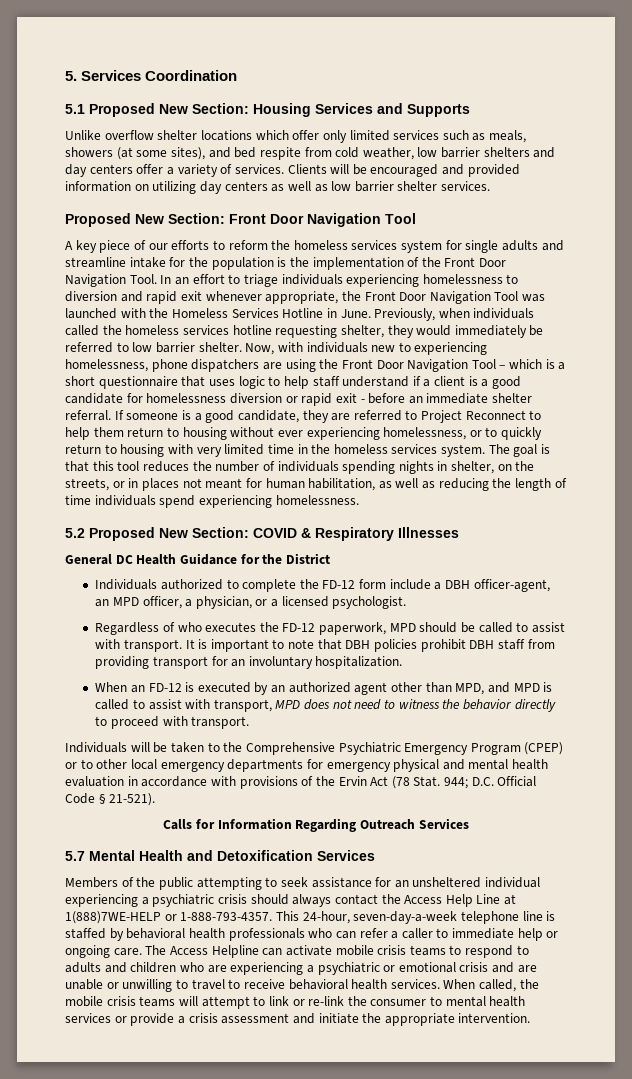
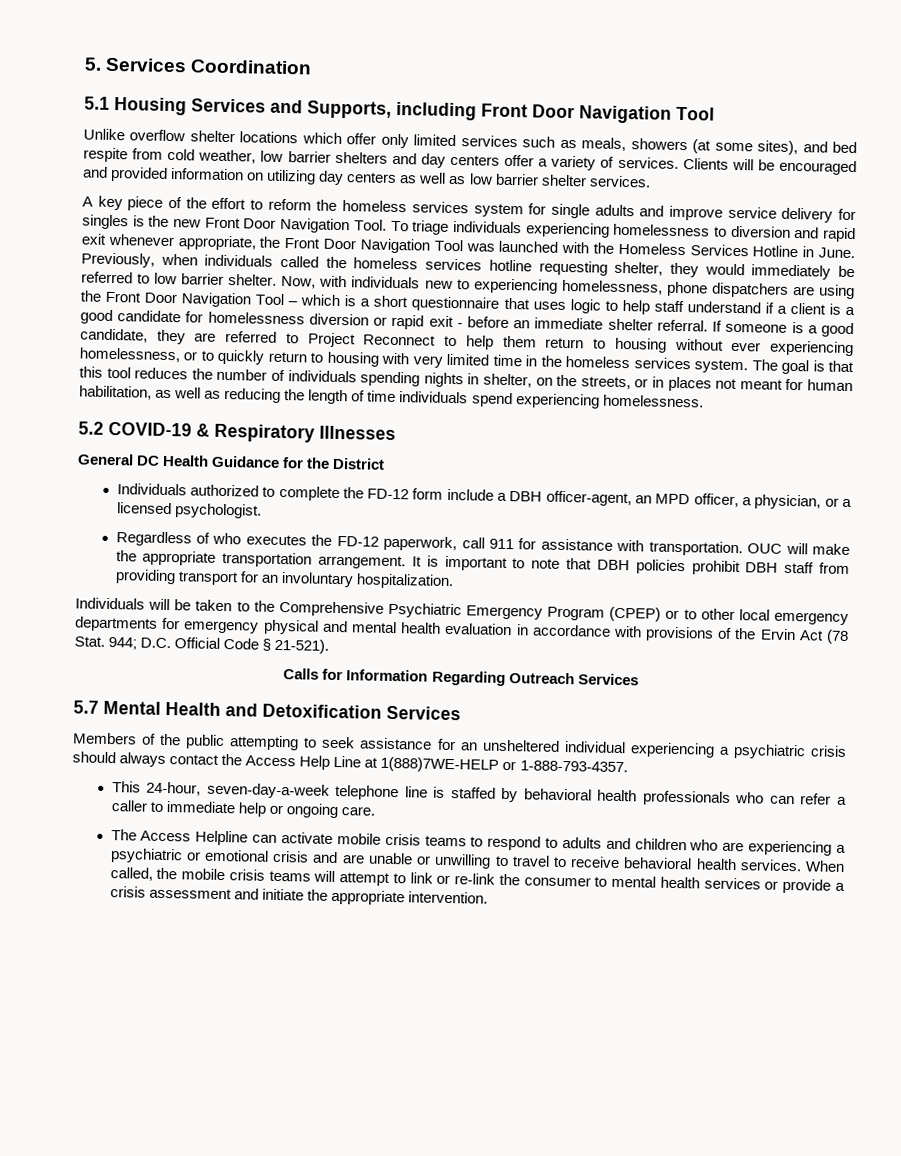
- 5.1 Proposed New Section: Housing Services and Supports
+ 5.1 Housing Services and Supports, including Front Door Navigation Tool
- Proposed New Section: Front Door Navigation Tool
- A key piece of our efforts to reform the homeless services system for single adults and streamline intake for the population is the implementation of the Front Door Navigation Tool. In an effort to triage individuals experiencing homelessness to diversion and rapid exit whenever appropriate, the Front Door Navigation Tool was launched with the Homeless Services Hotline in June.
+ A key piece of the effort to reform the homeless services system for single adults and improve service delivery for singles is the new Front Door Navigation Tool. To triage individuals experiencing homelessness to diversion and rapid exit whenever appropriate, the Front Door Navigation Tool was launched with the Homeless Services Hotline in June.
- 5.2 Proposed New Section: COVID & Respiratory Illnesses
+ 5.2 COVID-19 & Respiratory Illnesses
- Regardless of who executes the FD-12 paperwork, MPD should be called to assist with transport.
+ Regardless of who executes the FD-12 paperwork, call 911 for assistance with transportation. OUC will make the appropriate transportation arrangement.
- When an FD-12 is executed by an authorized agent other than MPD, and MPD is called to assist with transport, MPD does not need to witness the behavior directly to proceed with transport.
- Members of the public attempting to seek assistance for an unsheltered individual experiencing a psychiatric crisis should always contact the Access Help Line at 1(888)7WE-HELP or 1-888-793-4357. This 24-hour, seven-day-a-week telephone line is staffed by behavioral health professionals who can refer a caller to immediate help or ongoing care. The Access Helpline can activate mobile crisis teams to respond to adults and children who are experiencing a psychiatric or emotional crisis and are unable or unwilling to travel to receive behavioral health services.
+ Members of the public attempting to seek assistance for an unsheltered individual experiencing a psychiatric crisis should always contact the Access Help Line at 1(888)7WE-HELP or 1-888-793-4357.
+ This 24-hour, seven-day-a-week telephone line is staffed by behavioral health professionals who can refer a caller to immediate help or ongoing care.
+ The Access Helpline can activate mobile crisis teams to respond to adults and children who are experiencing a psychiatric or emotional crisis and are unable or unwilling to travel to receive behavioral health services.

